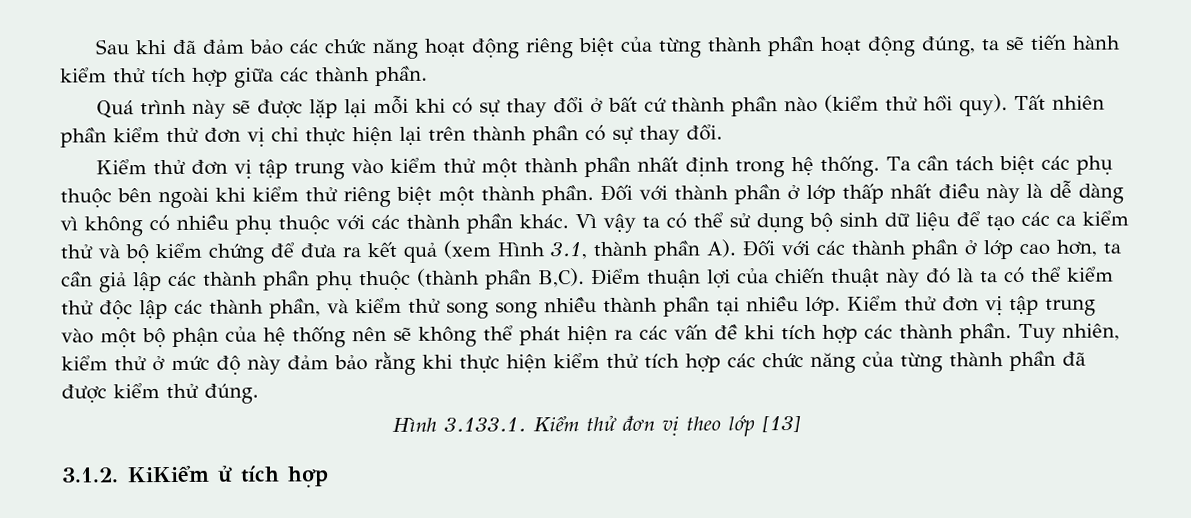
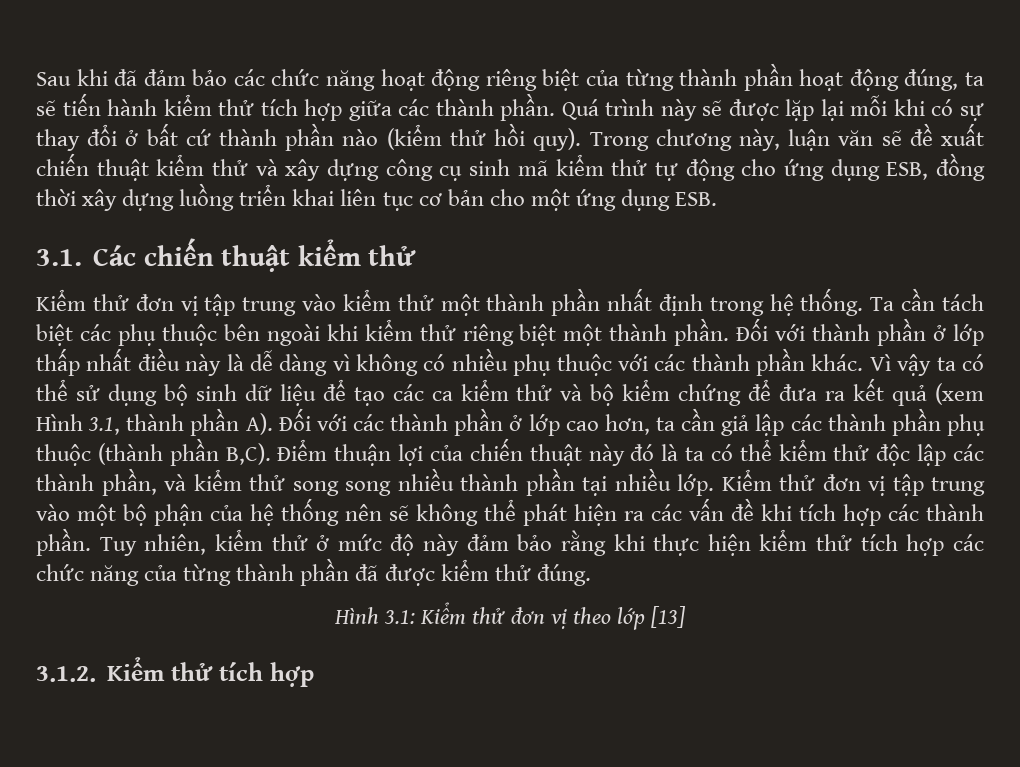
- Sau khi đã đảm bảo các chức năng hoạt động riêng biệt của từng thành phần hoạt động đúng, ta sẽ tiến hành kiểm thử tích hợp giữa các thành phần.
- Quá trình này sẽ được lặp lại mỗi khi có sự thay đổi ở bất cứ thành phần nào (kiểm thử hồi quy).
+ Sau khi đã đảm bảo các chức năng hoạt động riêng biệt của từng thành phần hoạt động đúng, ta sẽ tiến hành kiểm thử tích hợp giữa các thành phần. Quá trình này sẽ được lặp lại mỗi khi có sự thay đổi ở bất cứ thành phần nào (kiểm thử hồi quy).
- Tất nhiên phần kiểm thử đơn vị chỉ thực hiện lại trên thành phần có sự thay đổi.
+ Trong chương này, luận văn sẽ đề xuất chiến thuật kiểm thử và xây dựng công cụ sinh mã kiểm thử tự động cho ứng dụng ESB, đồng thời xây dựng luồng triển khai liên tục cơ bản cho một ứng dụng ESB.
+ 3.1. Các chiến thuật kiểm thử
- Hình 3.133.1. Kiểm thử đơn vị theo lớp [13]
+ Hình 3.1: Kiểm thử đơn vị theo lớp [13]
- 3.1.2. KiKiểm ử tích hợp
+ 3.1.2. Kiểm thử tích hợp

